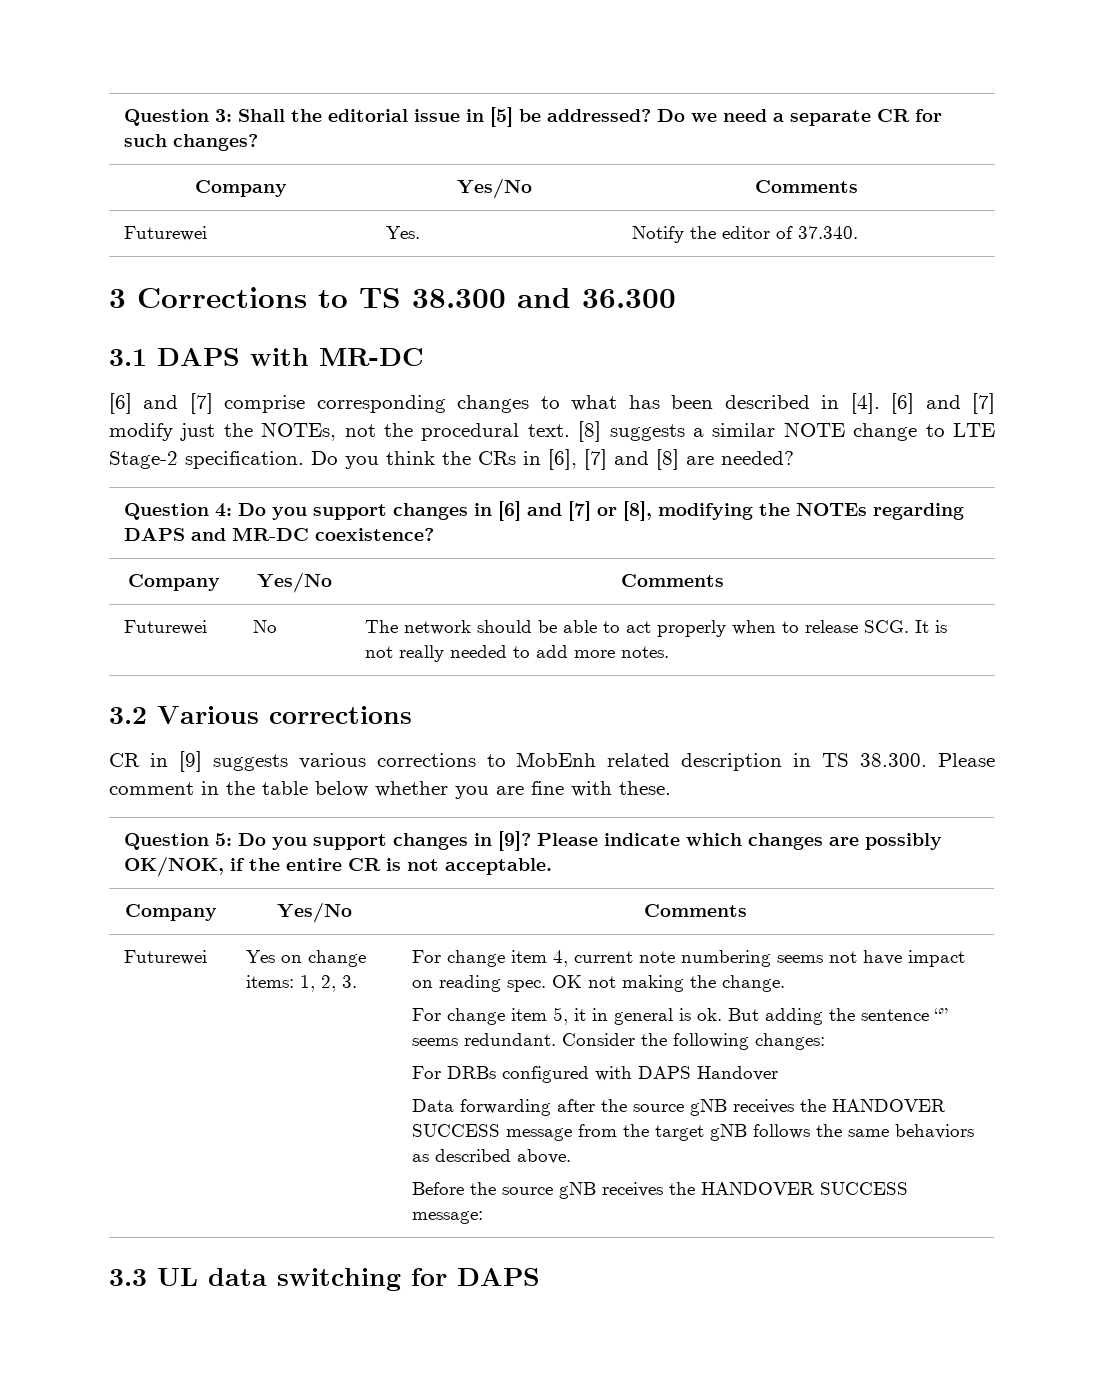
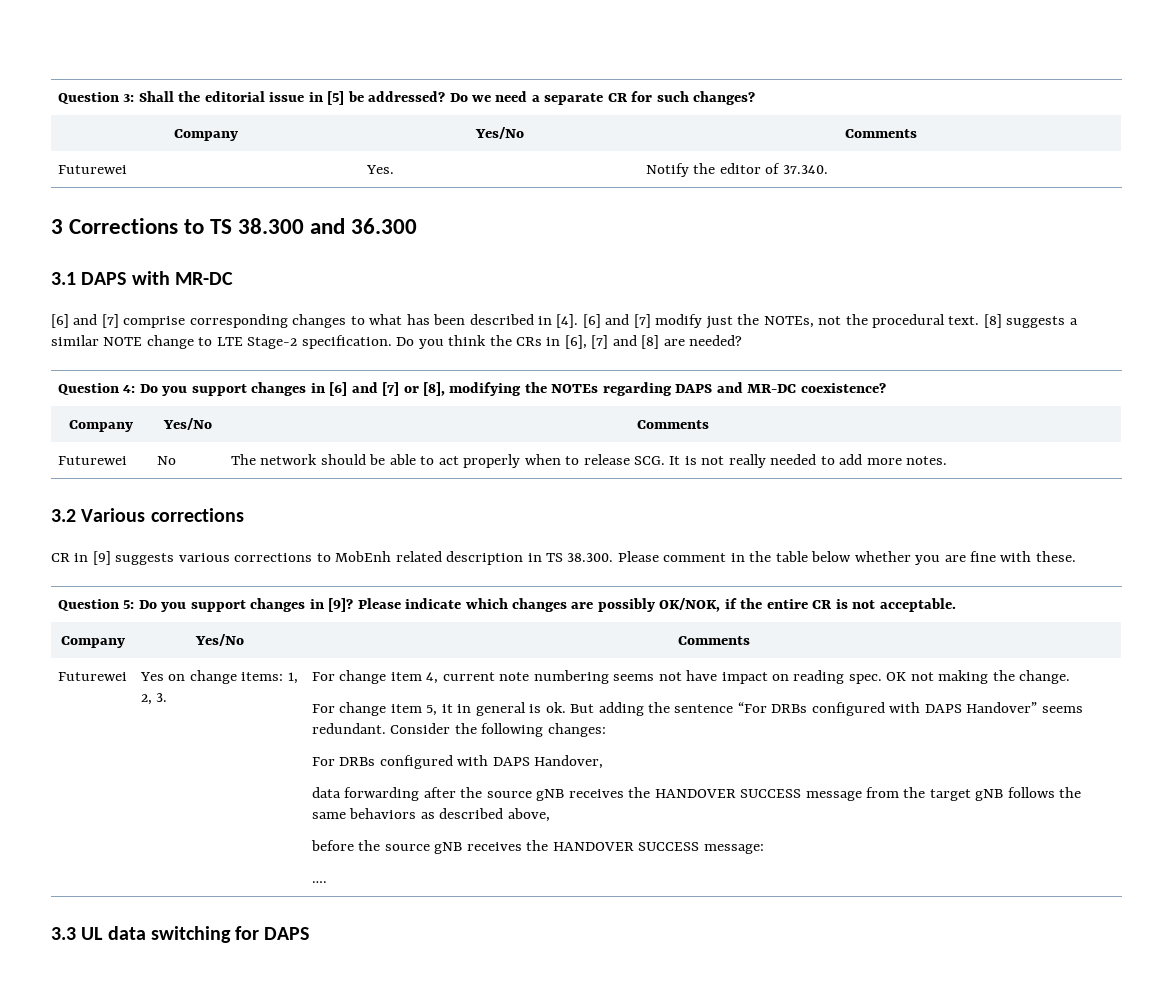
- But adding the sentence “” seems redundant.
+ But adding the sentence “For DRBs configured with DAPS Handover” seems redundant.
- For DRBs configured with DAPS Handover
- Data forwarding after the source gNB receives the HANDOVER SUCCESS message from the target gNB follows the same behaviors as described above.
- Before the source gNB receives the HANDOVER SUCCESS message:
+ For DRBs configured with DAPS Handover,
+ data forwarding after the source gNB receives the HANDOVER SUCCESS message from the target gNB follows the same behaviors as described above,
+ before the source gNB receives the HANDOVER SUCCESS message:
+ ….

